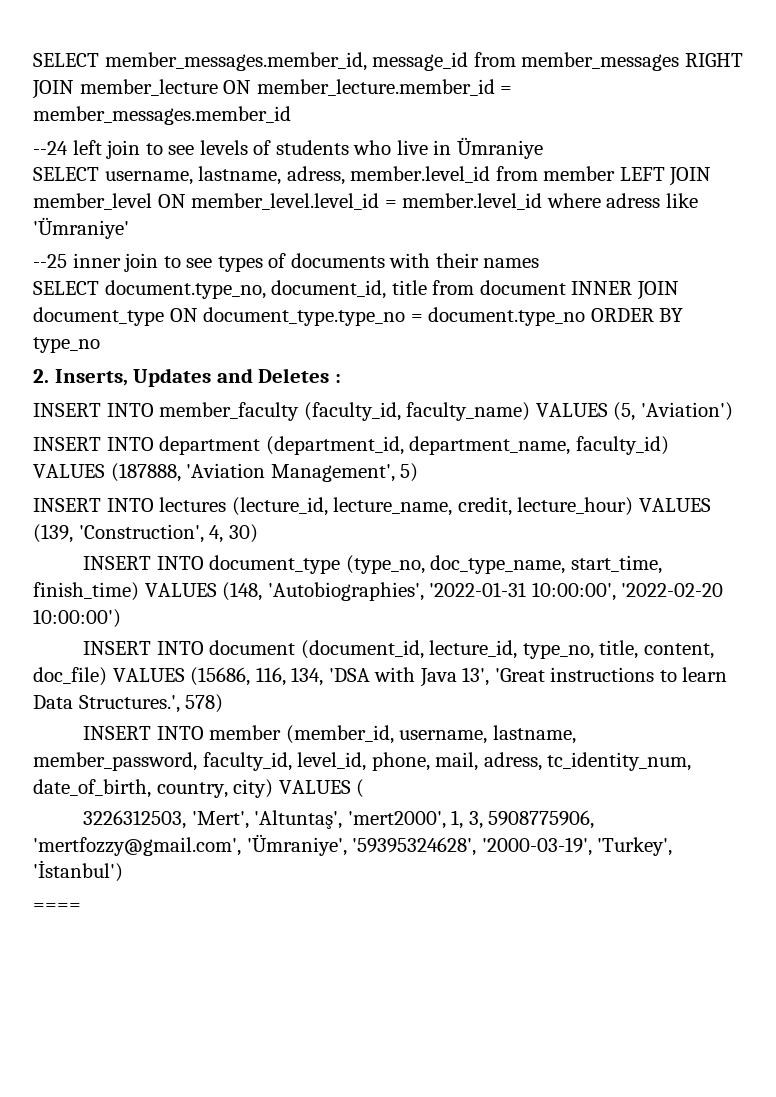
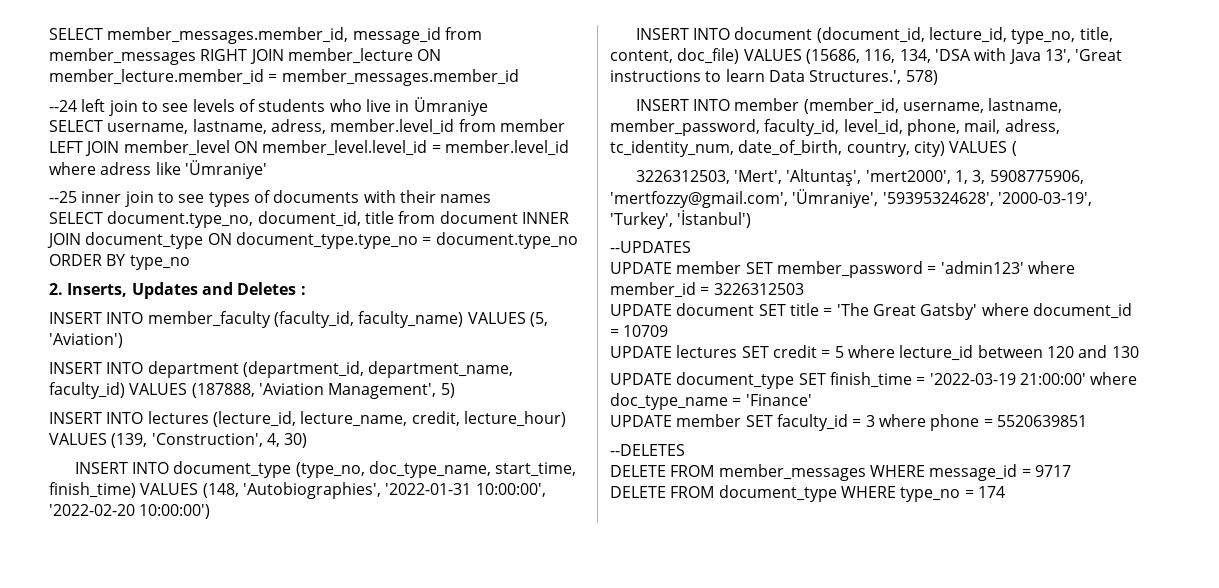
- ====
+ --UPDATES
+ UPDATE member SET member_password = 'admin123' where member_id = 3226312503
+ UPDATE document SET title = 'The Great Gatsby' where document_id = 10709
+ UPDATE lectures SET credit = 5 where lecture_id between 120 and 130
+ UPDATE document_type SET finish_time = '2022-03-19 21:00:00' where doc_type_name = 'Finance'
+ UPDATE member SET faculty_id = 3 where phone = 5520639851
+ --DELETES
+ DELETE FROM member_messages WHERE message_id = 9717
+ DELETE FROM document_type WHERE type_no = 174

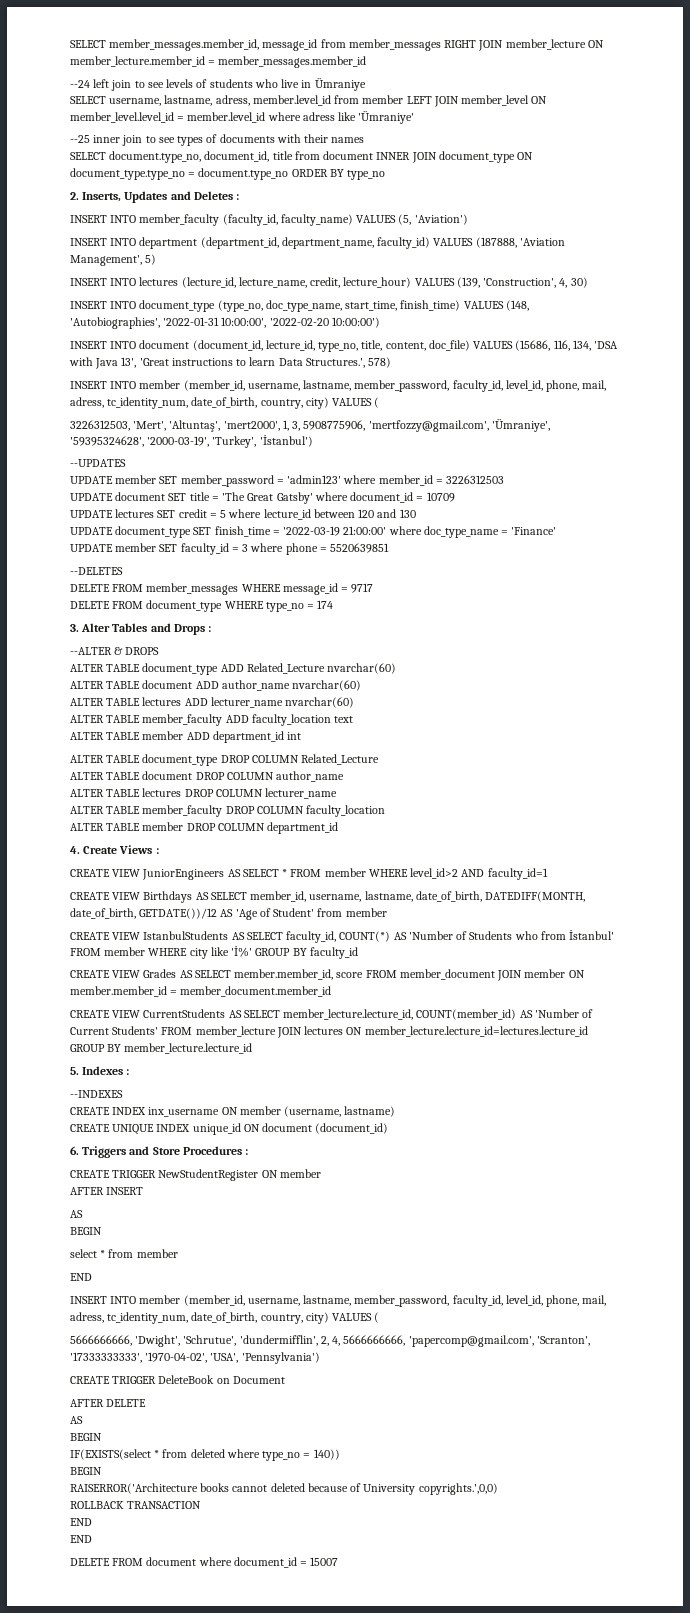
+ 3. Alter Tables and Drops :
+ --ALTER & DROPS
+ ALTER TABLE document_type ADD Related_Lecture nvarchar(60)
+ ALTER TABLE document ADD author_name nvarchar(60)
+ ALTER TABLE lectures ADD lecturer_name nvarchar(60)
+ ALTER TABLE member_faculty ADD faculty_location text
+ ALTER TABLE member ADD department_id int
+ ALTER TABLE document_type DROP COLUMN Related_Lecture
+ ALTER TABLE document DROP COLUMN author_name
+ ALTER TABLE lectures DROP COLUMN lecturer_name
+ ALTER TABLE member_faculty DROP COLUMN faculty_location
+ ALTER TABLE member DROP COLUMN department_id
+ 4. Create Views :
+ CREATE VIEW JuniorEngineers AS SELECT * FROM member WHERE level_id>2 AND faculty_id=1
+ CREATE VIEW Birthdays AS SELECT member_id, username, lastname, date_of_birth, DATEDIFF(MONTH, date_of_birth, GETDATE())/12 AS 'Age of Student' from member
+ CREATE VIEW IstanbulStudents AS SELECT faculty_id, COUNT(*) AS 'Number of Students who from İstanbul' FROM member WHERE city like 'İ%' GROUP BY faculty_id
+ CREATE VIEW Grades AS SELECT member.member_id, score FROM member_document JOIN member ON member.member_id = member_document.member_id
+ CREATE VIEW CurrentStudents AS SELECT member_lecture.lecture_id, COUNT(member_id) AS 'Number of Current Students' FROM member_lecture JOIN lectures ON member_lecture.lecture_id=lectures.lecture_id GROUP BY member_lecture.lecture_id
+ 5. Indexes :
+ --INDEXES
+ CREATE INDEX inx_username ON member (username, lastname)
+ CREATE UNIQUE INDEX unique_id ON document (document_id)
+ 6. Triggers and Store Procedures :
+ CREATE TRIGGER NewStudentRegister ON member
+ AFTER INSERT
+ AS
+ BEGIN
+ select * from member
+ END
+ INSERT INTO member (member_id, username, lastname, member_password, faculty_id, level_id, phone, mail, adress, tc_identity_num, date_of_birth, country, city) VALUES (
+ 5666666666, 'Dwight', 'Schrutue', 'dundermifflin', 2, 4, 5666666666, 'papercomp@gmail.com', 'Scranton', '17333333333', '1970-04-02', 'USA', 'Pennsylvania')
+ CREATE TRIGGER DeleteBook on Document
+ AFTER DELETE
+ AS
+ BEGIN
+ IF(EXISTS(select * from deleted where type_no = 140))
+ BEGIN
+ RAISERROR('Architecture books cannot deleted because of University copyrights.',0,0)
+ ROLLBACK TRANSACTION
+ END
+ END
+ DELETE FROM document where document_id = 15007

